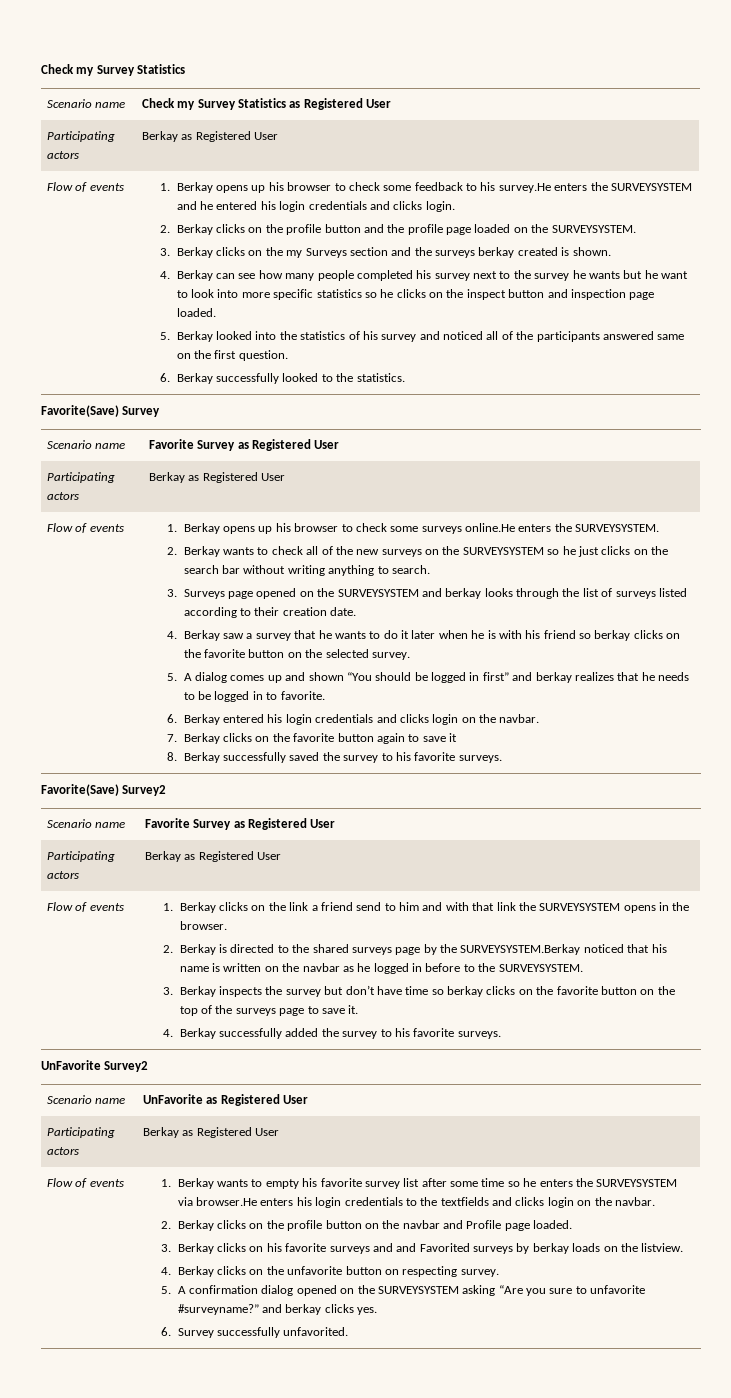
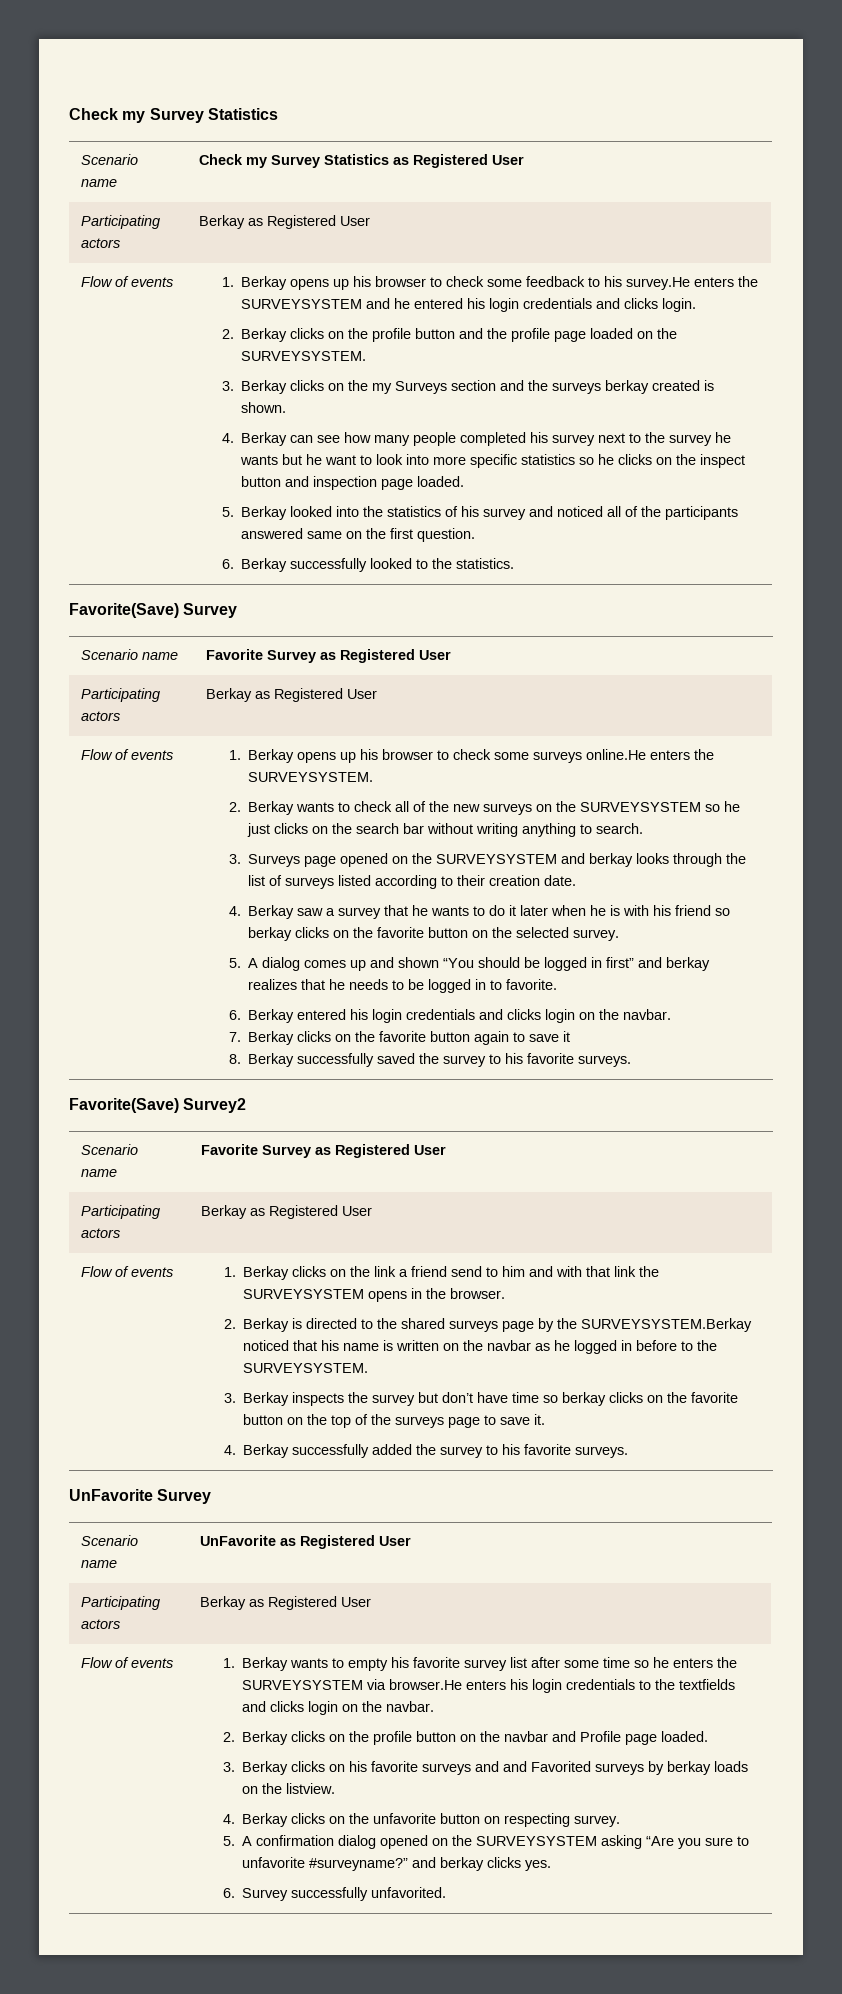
- UnFavorite Survey2
+ UnFavorite Survey

